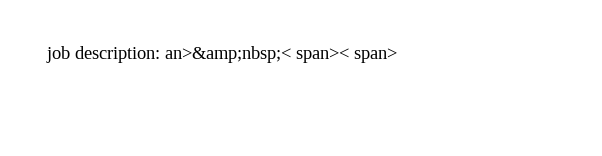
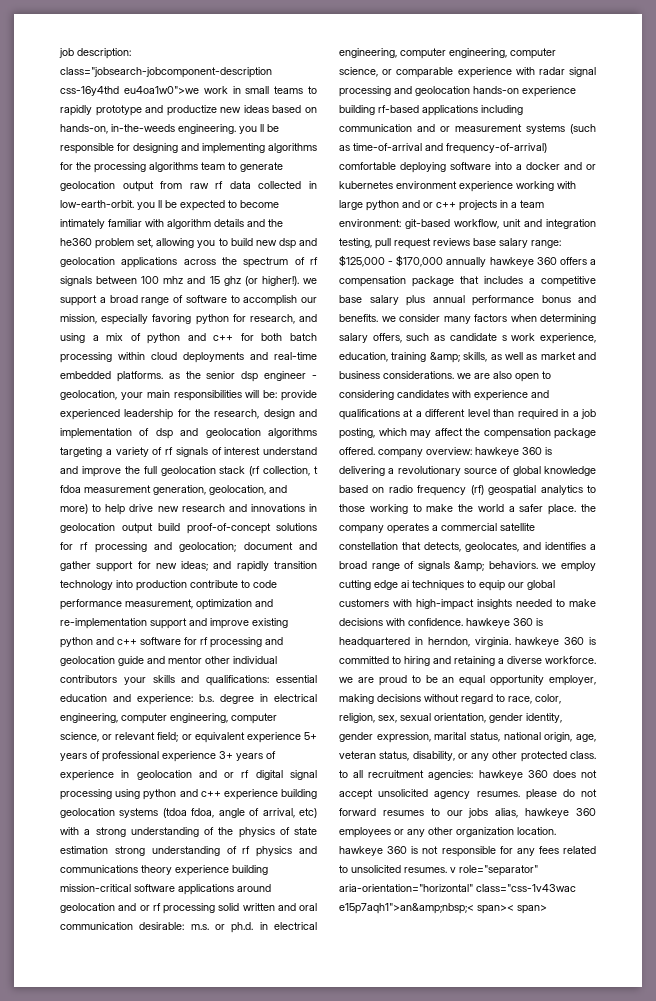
- job description: an>&amp;nbsp;< span>< span>
+ job description: class="jobsearch-jobcomponent-description css-16y4thd eu4oa1w0">we work in small teams to rapidly prototype and productize new ideas based on hands-on, in-the-weeds engineering. you ll be responsible for designing and implementing algorithms for the processing algorithms team to generate geolocation output from raw rf data collected in low-earth-orbit. you ll be expected to become intimately familiar with algorithm details and the he360 problem set, allowing you to build new dsp and geolocation applications across the spectrum of rf signals between 100 mhz and 15 ghz (or higher!). we support a broad range of software to accomplish our mission, especially favoring python for research, and using a mix of python and c++ for both batch processing within cloud deployments and real-time embedded platforms. as the senior dsp engineer - geolocation, your main responsibilities will be: provide experienced leadership for the research, design and implementation of dsp and geolocation algorithms targeting a variety of rf signals of interest understand and improve the full geolocation stack (rf collection, t fdoa measurement generation, geolocation, and more) to help drive new research and innovations in geolocation output build proof-of-concept solutions for rf processing and geolocation; document and gather support for new ideas; and rapidly transition technology into production contribute to code performance measurement, optimization and re-implementation support and improve existing python and c++ software for rf processing and geolocation guide and mentor other individual contributors your skills and qualifications: essential education and experience: b.s. degree in electrical engineering, computer engineering, computer science, or relevant field; or equivalent experience 5+ years of professional experience 3+ years of experience in geolocation and or rf digital signal processing using python and c++ experience building geolocation systems (tdoa fdoa, angle of arrival, etc) with a strong understanding of the physics of state estimation strong understanding of rf physics and communications theory experience building mission-critical software applications around geolocation and or rf processing solid written and oral communication desirable: m.s. or ph.d. in electrical engineering, computer engineering, computer science, or comparable experience with radar signal processing and geolocation hands-on experience building rf-based applications including communication and or measurement systems (such as time-of-arrival and frequency-of-arrival) comfortable deploying software into a docker and or kubernetes environment experience working with large python and or c++ projects in a team environment: git-based workflow, unit and integration testing, pull request reviews base salary range: $125,000 - $170,000 annually hawkeye 360 offers a compensation package that includes a competitive base salary plus annual performance bonus and benefits. we consider many factors when determining salary offers, such as candidate s work experience, education, training &amp; skills, as well as market and business considerations. we are also open to considering candidates with experience and qualifications at a different level than required in a job posting, which may affect the compensation package offered. company overview: hawkeye 360 is delivering a revolutionary source of global knowledge based on radio frequency (rf) geospatial analytics to those working to make the world a safer place. the company operates a commercial satellite constellation that detects, geolocates, and identifies a broad range of signals &amp; behaviors. we employ cutting edge ai techniques to equip our global customers with high-impact insights needed to make decisions with confidence. hawkeye 360 is headquartered in herndon, virginia. hawkeye 360 is committed to hiring and retaining a diverse workforce. we are proud to be an equal opportunity employer, making decisions without regard to race, color, religion, sex, sexual orientation, gender identity, gender expression, marital status, national origin, age, veteran status, disability, or any other protected class. to all recruitment agencies: hawkeye 360 does not accept unsolicited agency resumes. please do not forward resumes to our jobs alias, hawkeye 360 employees or any other organization location. hawkeye 360 is not responsible for any fees related to unsolicited resumes. v role="separator" aria-orientation="horizontal" class="css-1v43wac e15p7aqh1">an&amp;nbsp;< span>< span>

